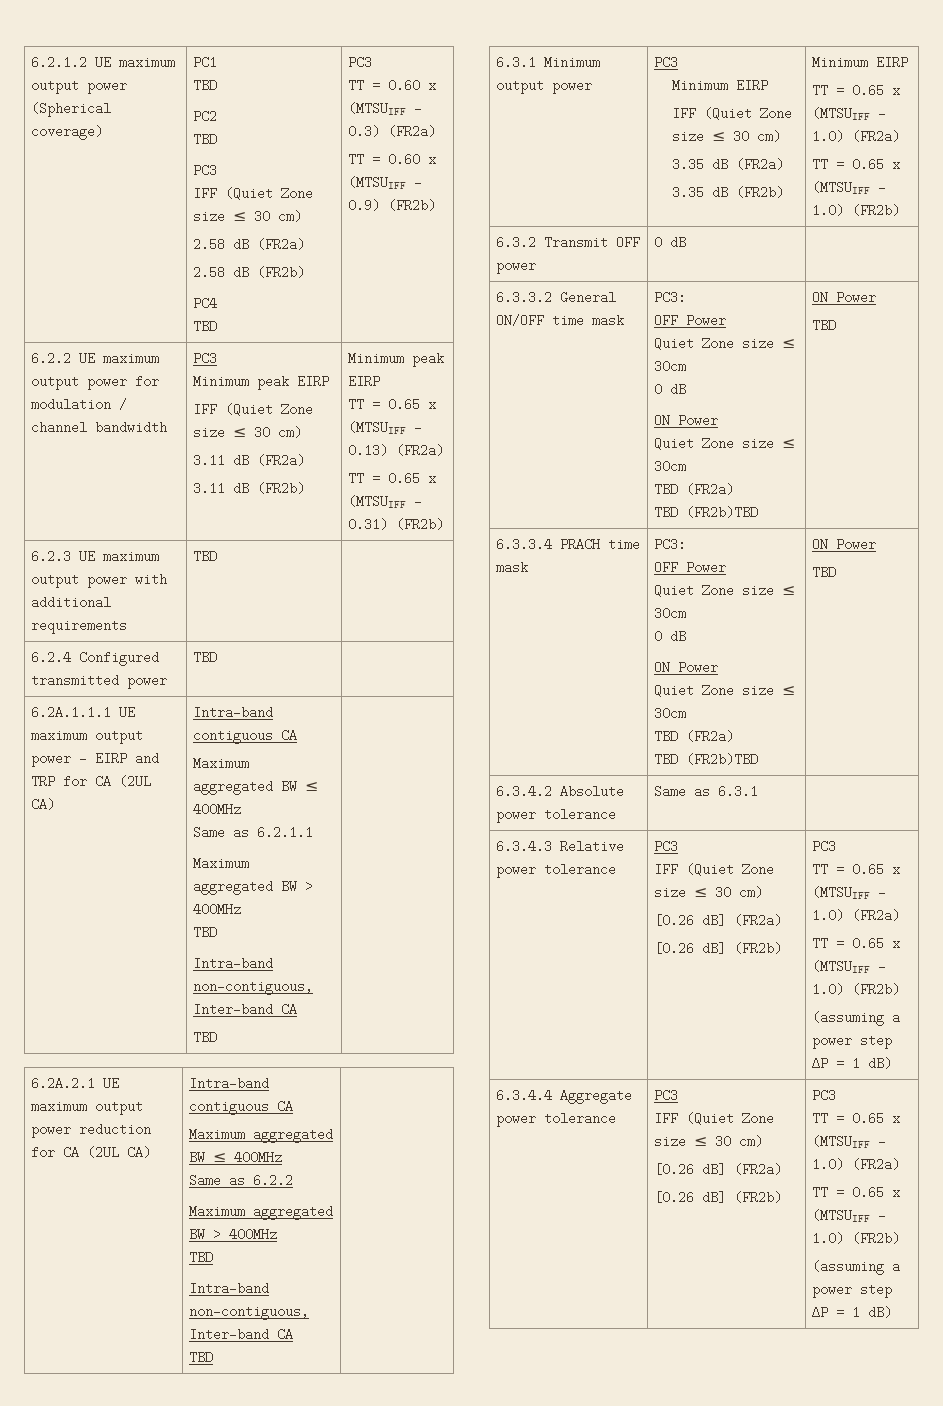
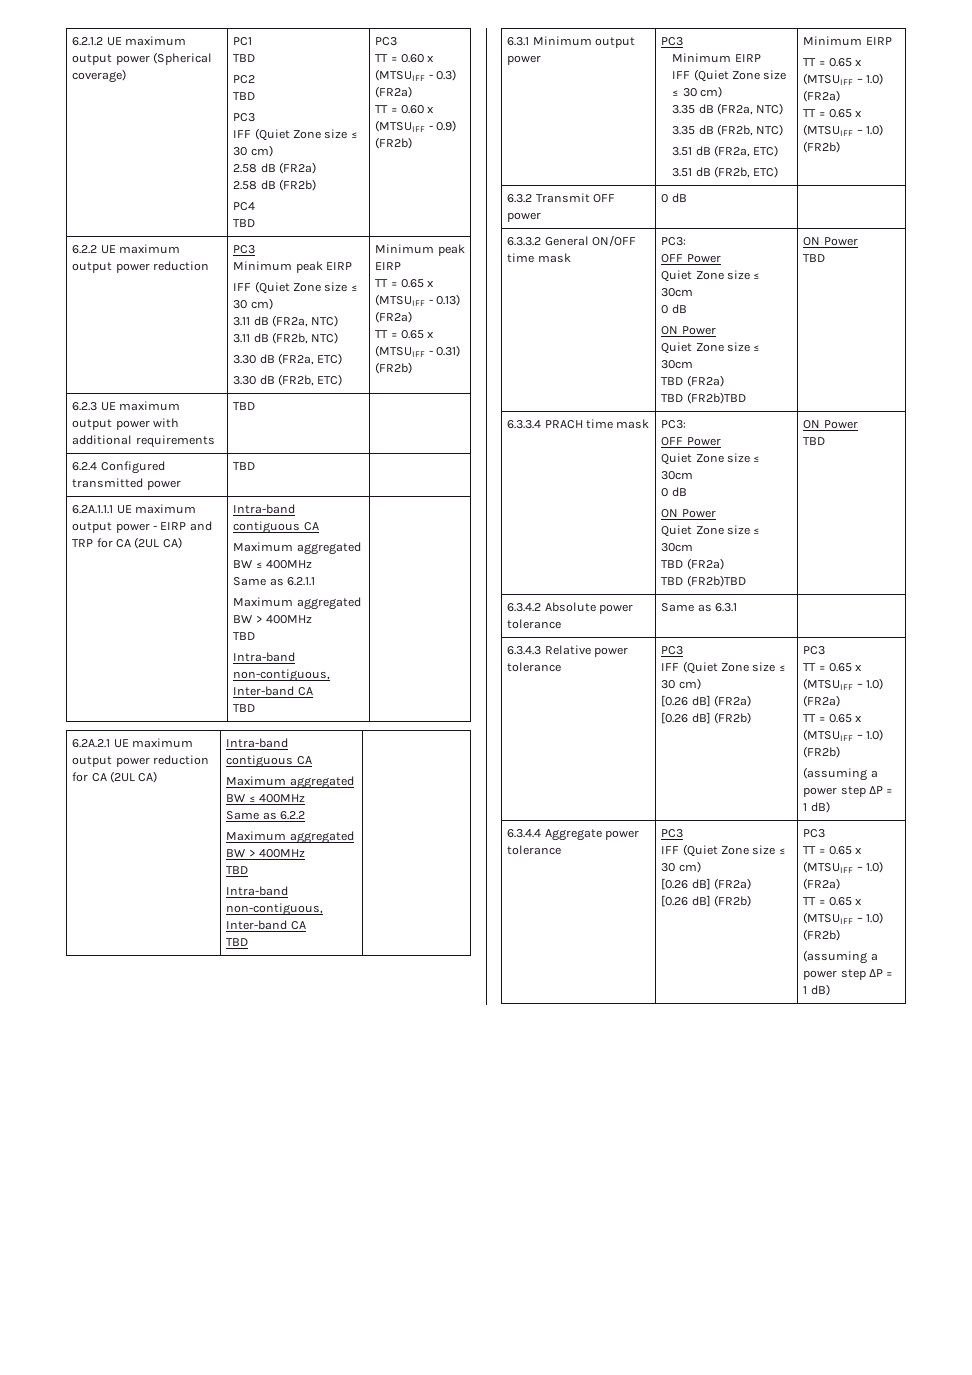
- 6.2.2 UE maximum output power for modulation / channel bandwidth
+ 6.2.2 UE maximum output power reduction
- 3.11 dB (FR2a)
- 3.11 dB (FR2b)
+ 3.11 dB (FR2a, NTC)
+ 3.11 dB (FR2b, NTC)
+ 3.30 dB (FR2a, ETC)
+ 3.30 dB (FR2b, ETC)
- 3.35 dB (FR2a)
- 3.35 dB (FR2b)
+ 3.35 dB (FR2a, NTC)
+ 3.35 dB (FR2b, NTC)
+ 3.51 dB (FR2a, ETC)
+ 3.51 dB (FR2b, ETC)

